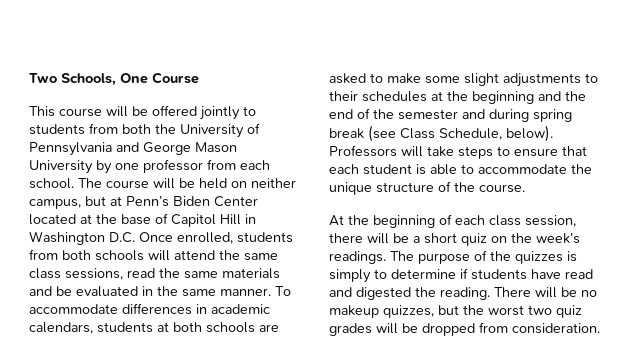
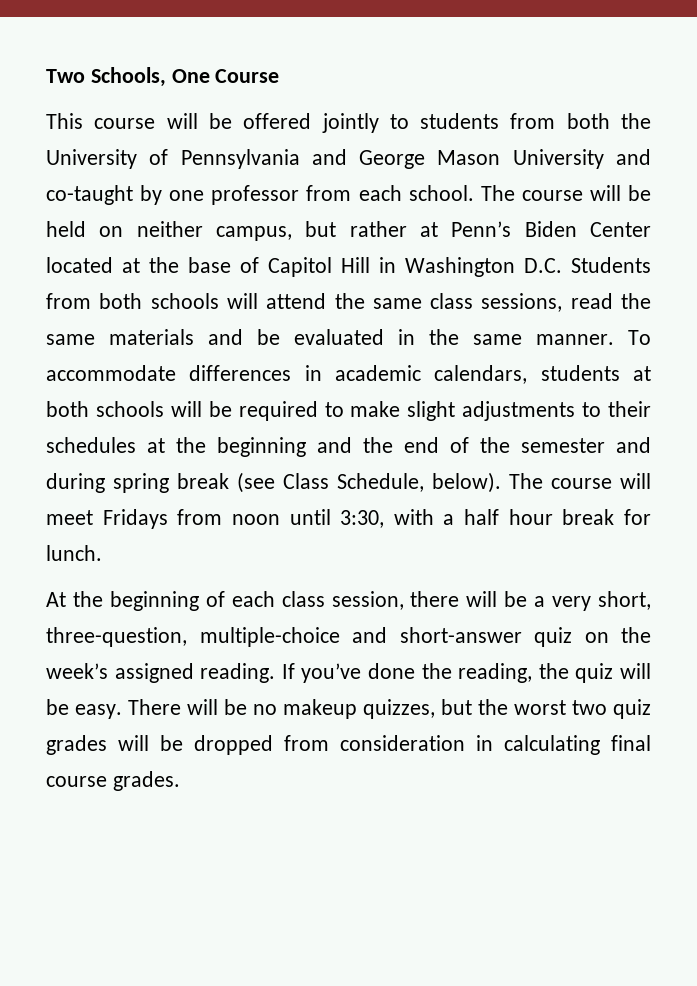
- This course will be offered jointly to students from both the University of Pennsylvania and George Mason University by one professor from each school.
+ This course will be offered jointly to students from both the University of Pennsylvania and George Mason University and co-taught by one professor from each school.
- The course will be held on neither campus, but at Penn’s Biden Center located at the base of Capitol Hill in Washington D.C. Once enrolled, students from both schools will attend the same class sessions, read the same materials and be evaluated in the same manner.
+ The course will be held on neither campus, but rather at Penn’s Biden Center located at the base of Capitol Hill in Washington D.C. Students from both schools will attend the same class sessions, read the same materials and be evaluated in the same manner.
- To accommodate differences in academic calendars, students at both schools are asked to make some slight adjustments to their schedules at the beginning and the end of the semester and during spring break (see Class Schedule, below).
+ To accommodate differences in academic calendars, students at both schools will be required to make slight adjustments to their schedules at the beginning and the end of the semester and during spring break (see Class Schedule, below).
- Professors will take steps to ensure that each student is able to accommodate the unique structure of the course.
+ The course will meet Fridays from noon until 3:30, with a half hour break for lunch.
- At the beginning of each class session, there will be a short quiz on the week’s readings. The purpose of the quizzes is simply to determine if students have read and digested the reading.
+ At the beginning of each class session, there will be a very short, three-question, multiple-choice and short-answer quiz on the week’s assigned reading. If you’ve done the reading, the quiz will be easy.
- There will be no makeup quizzes, but the worst two quiz grades will be dropped from consideration.
+ There will be no makeup quizzes, but the worst two quiz grades will be dropped from consideration in calculating final course grades.

